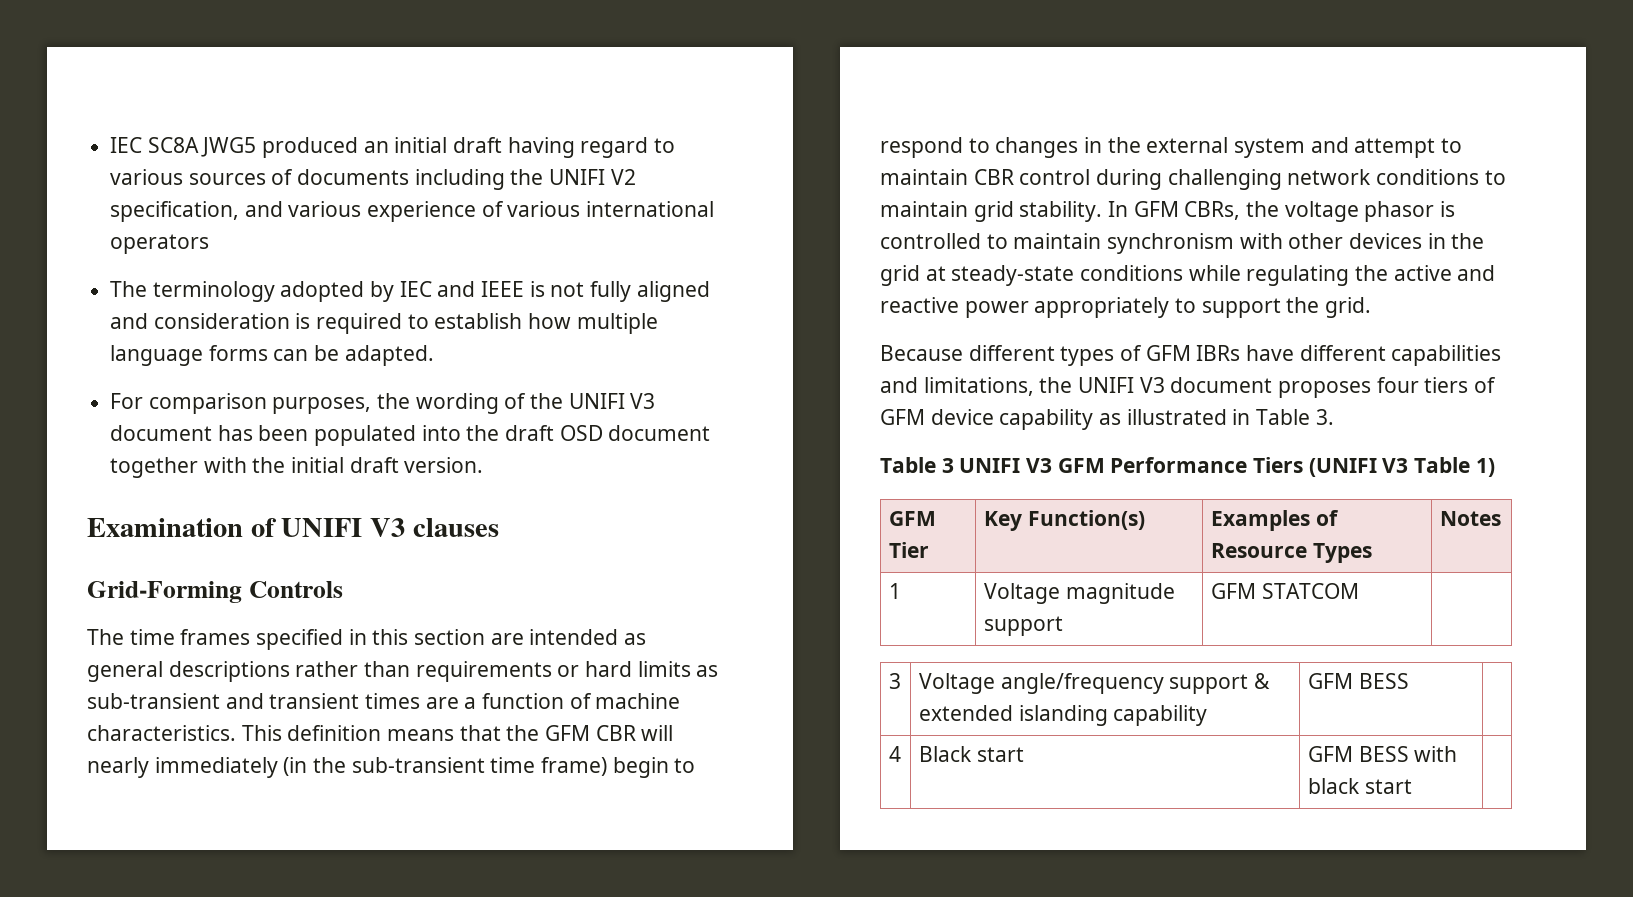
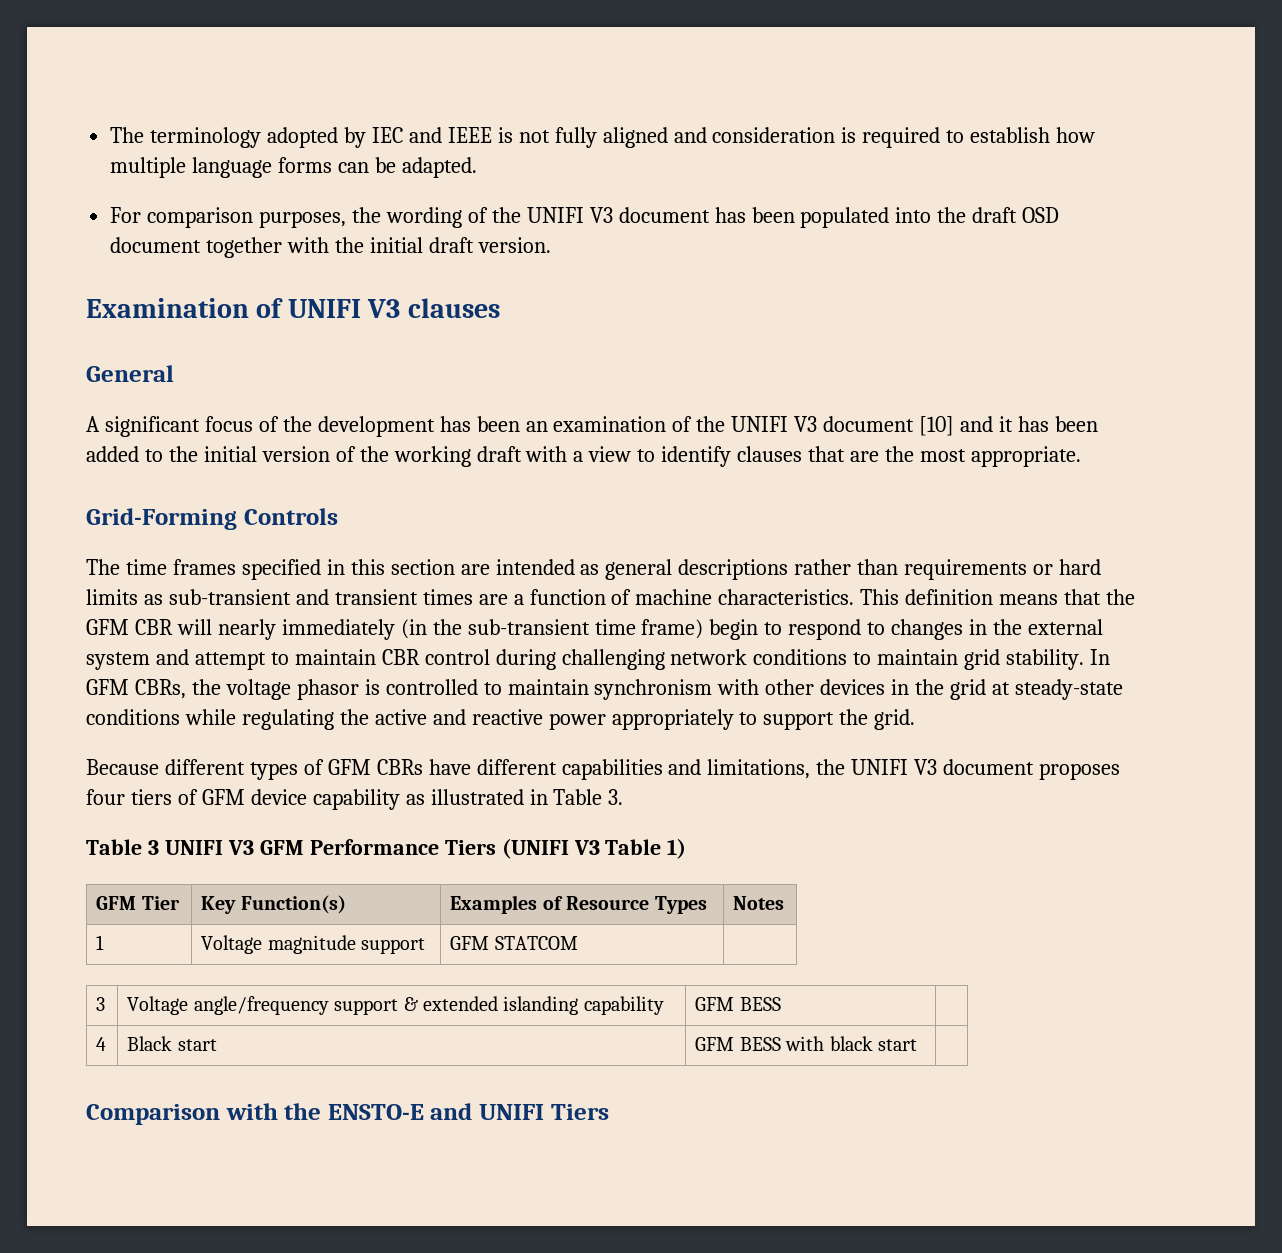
- IEC SC8A JWG5 produced an initial draft having regard to various sources of documents including the UNIFI V2 specification, and various experience of various international operators
+ General
+ A significant focus of the development has been an examination of the UNIFI V3 document [10] and it has been added to the initial version of the working draft with a view to identify clauses that are the most appropriate.
- Because different types of GFM IBRs have different capabilities and limitations, the UNIFI V3 document proposes four tiers of GFM device capability as illustrated in Table 3.
+ Because different types of GFM CBRs have different capabilities and limitations, the UNIFI V3 document proposes four tiers of GFM device capability as illustrated in Table 3.
+ Comparison with the ENSTO-E and UNIFI Tiers

